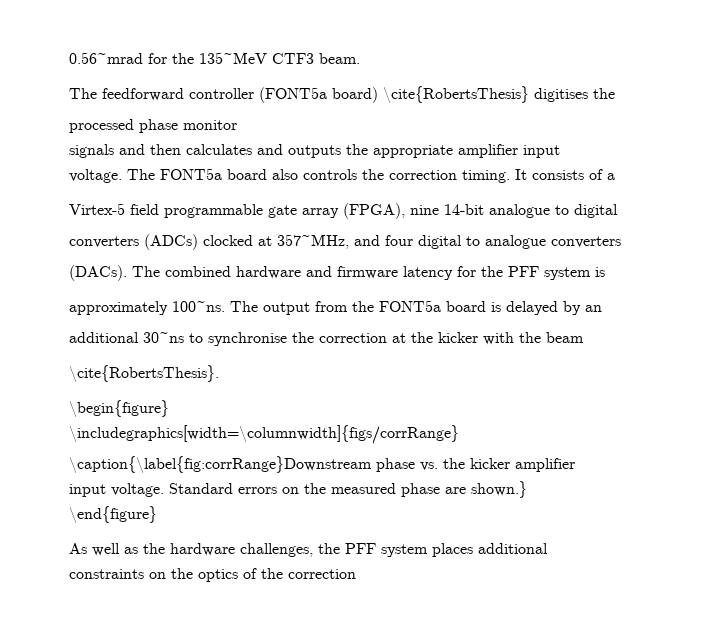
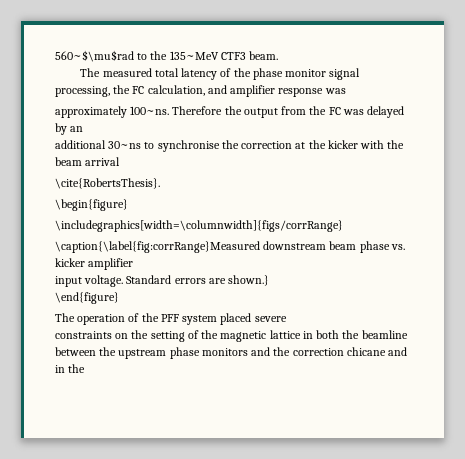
- 0.56~mrad for the 135~MeV CTF3 beam.
+ 560~$\mu$rad to the 135~MeV CTF3 beam.
- The feedforward controller (FONT5a board) \cite{RobertsThesis} digitises the
- processed phase monitor
- signals and then calculates and outputs the appropriate amplifier input
- voltage. The FONT5a board also controls the correction timing. It consists of a
- Virtex-5 field programmable gate array (FPGA), nine 14-bit analogue to digital
- converters (ADCs) clocked at 357~MHz, and four digital to analogue converters
- (DACs). The combined hardware and firmware latency for the PFF system is
+ The measured total latency of the phase monitor signal processing, the FC calculation, and amplifier response was
- The output from the FONT5a board is delayed by an
+ Therefore the output from the FC was delayed by an
- additional 30~ns to synchronise the correction at the kicker with the beam
+ additional 30~ns to synchronise the correction at the kicker with the beam arrival
- \caption{\label{fig:corrRange}Downstream phase vs. the kicker amplifier
+ \caption{\label{fig:corrRange}Measured downstream beam phase vs. kicker amplifier
- Standard errors on the measured phase are shown.}
+ Standard errors are shown.}
- As well as the hardware challenges, the PFF system places additional
+ The operation of the PFF system placed severe
- constraints on the optics of the correction
+ constraints on the setting of the magnetic lattice in both the beamline between the upstream phase monitors and the correction chicane and in the

